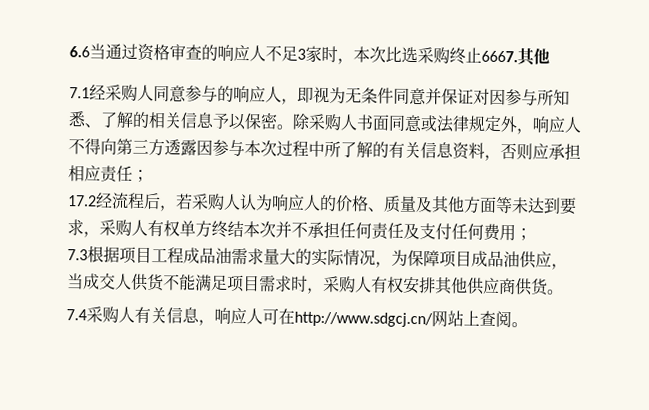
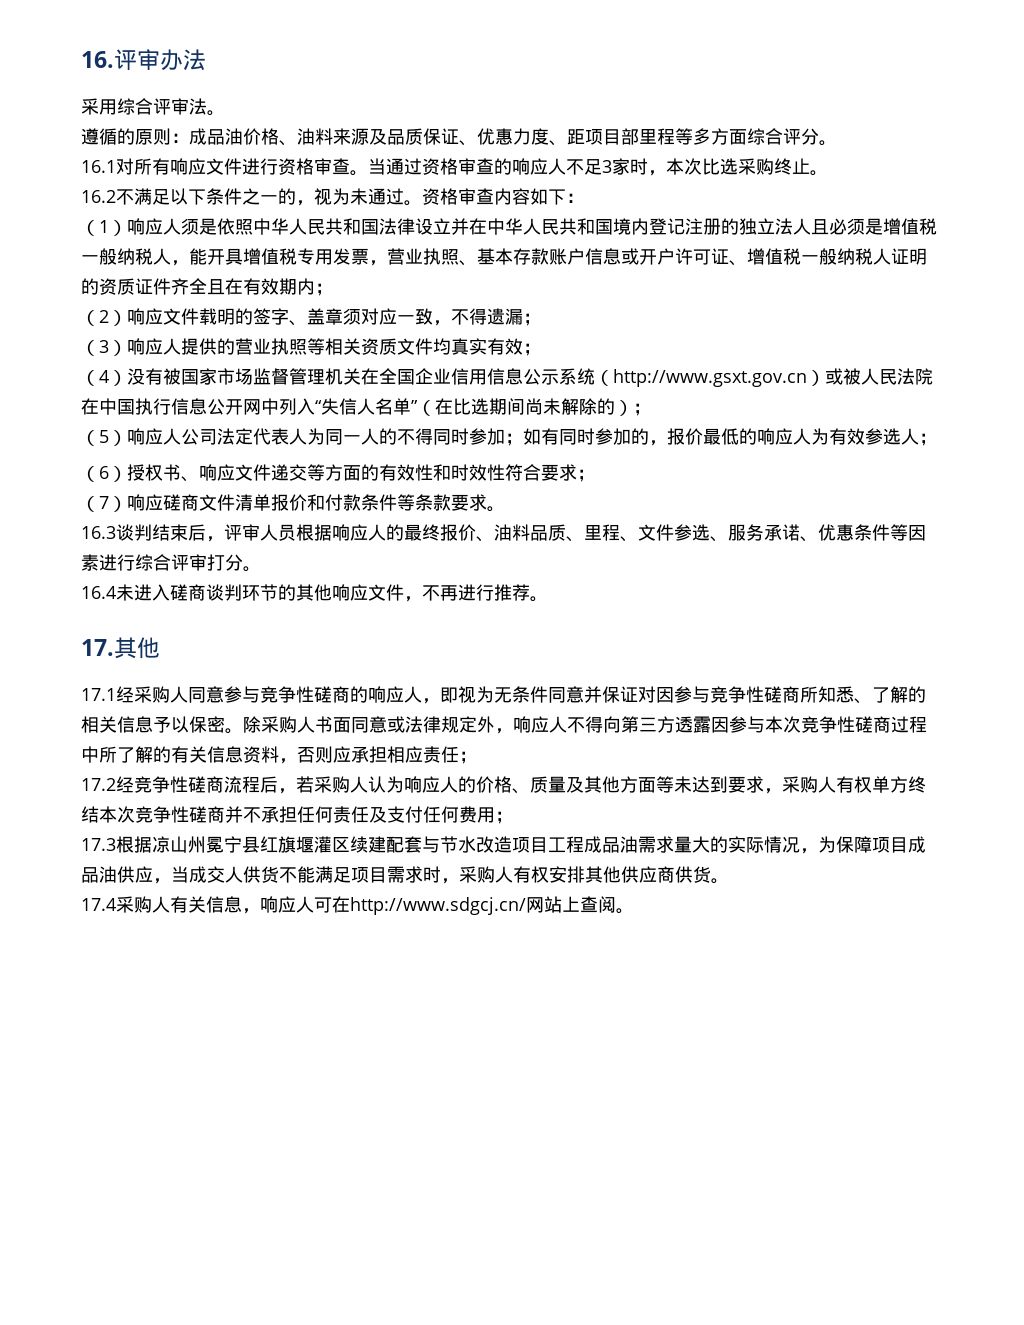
- 6.6当通过资格审查的响应人不足3家时，本次比选采购终止6667.其他
+ 16.评审办法
+ 采用综合评审法。
+ 遵循的原则：成品油价格、油料来源及品质保证、优惠力度、距项目部里程等多方面综合评分。
+ 16.1对所有响应文件进行资格审查。当通过资格审查的响应人不足3家时，本次比选采购终止。
+ 16.2不满足以下条件之一的，视为未通过。资格审查内容如下：
+ （1）响应人须是依照中华人民共和国法律设立并在中华人民共和国境内登记注册的独立法人且必须是增值税一般纳税人，能开具增值税专用发票，营业执照、基本存款账户信息或开户许可证、增值税一般纳税人证明的资质证件齐全且在有效期内；
+ （2）响应文件载明的签字、盖章须对应一致，不得遗漏；
+ （3）响应人提供的营业执照等相关资质文件均真实有效；
+ （4）没有被国家市场监督管理机关在全国企业信用信息公示系统（http://www.gsxt.gov.cn）或被人民法院在中国执行信息公开网中列入“失信人名单”（在比选期间尚未解除的）；
+ （5）响应人公司法定代表人为同一人的不得同时参加；如有同时参加的，报价最低的响应人为有效参选人；
+ （6）授权书、响应文件递交等方面的有效性和时效性符合要求；
+ （7）响应磋商文件清单报价和付款条件等条款要求。
+ 16.3谈判结束后，评审人员根据响应人的最终报价、油料品质、里程、文件参选、服务承诺、优惠条件等因素进行综合评审打分。
+ 16.4未进入磋商谈判环节的其他响应文件，不再进行推荐。
+ 17.其他
- 7.1经采购人同意参与的响应人，即视为无条件同意并保证对因参与所知悉、了解的相关信息予以保密。
+ 17.1经采购人同意参与竞争性磋商的响应人，即视为无条件同意并保证对因参与竞争性磋商所知悉、了解的相关信息予以保密。
- 除采购人书面同意或法律规定外，响应人不得向第三方透露因参与本次过程中所了解的有关信息资料，否则应承担相应责任；
+ 除采购人书面同意或法律规定外，响应人不得向第三方透露因参与本次竞争性磋商过程中所了解的有关信息资料，否则应承担相应责任；
- 17.2经流程后，若采购人认为响应人的价格、质量及其他方面等未达到要求，采购人有权单方终结本次并不承担任何责任及支付任何费用；
+ 17.2经竞争性磋商流程后，若采购人认为响应人的价格、质量及其他方面等未达到要求，采购人有权单方终结本次竞争性磋商并不承担任何责任及支付任何费用；
- 7.3根据项目工程成品油需求量大的实际情况，为保障项目成品油供应，当成交人供货不能满足项目需求时，采购人有权安排其他供应商供货。
+ 17.3根据凉山州冕宁县红旗堰灌区续建配套与节水改造项目工程成品油需求量大的实际情况，为保障项目成品油供应，当成交人供货不能满足项目需求时，采购人有权安排其他供应商供货。
- 7.4采购人有关信息，响应人可在http://www.sdgcj.cn/网站上查阅。
+ 17.4采购人有关信息，响应人可在http://www.sdgcj.cn/网站上查阅。

